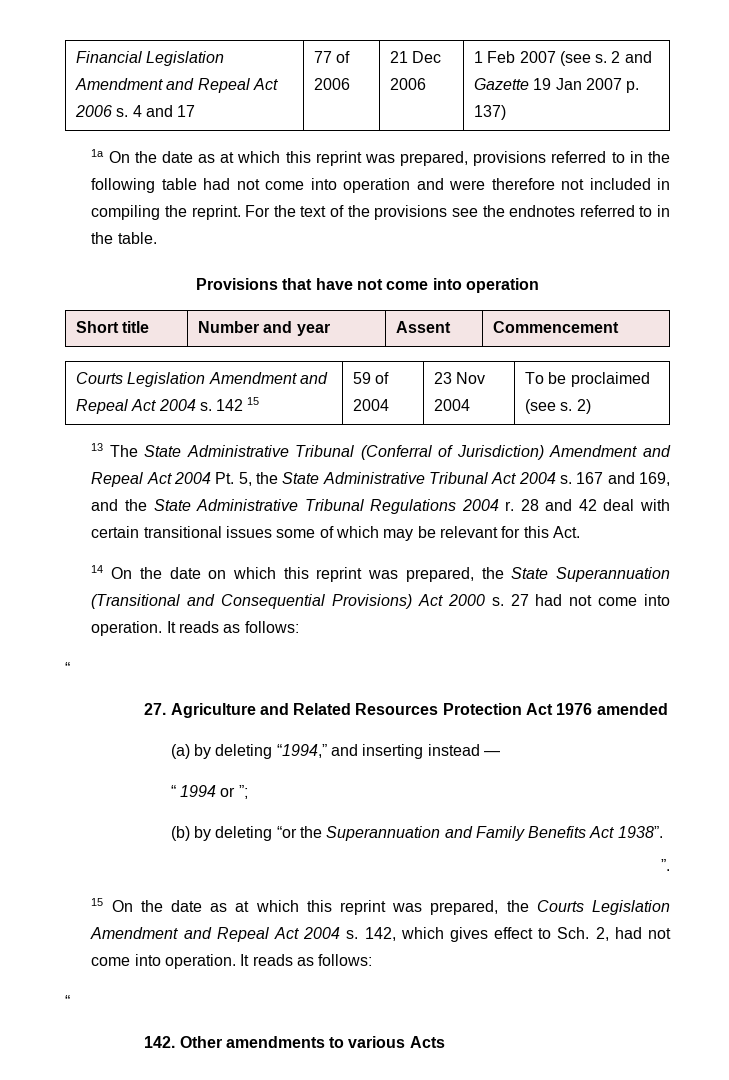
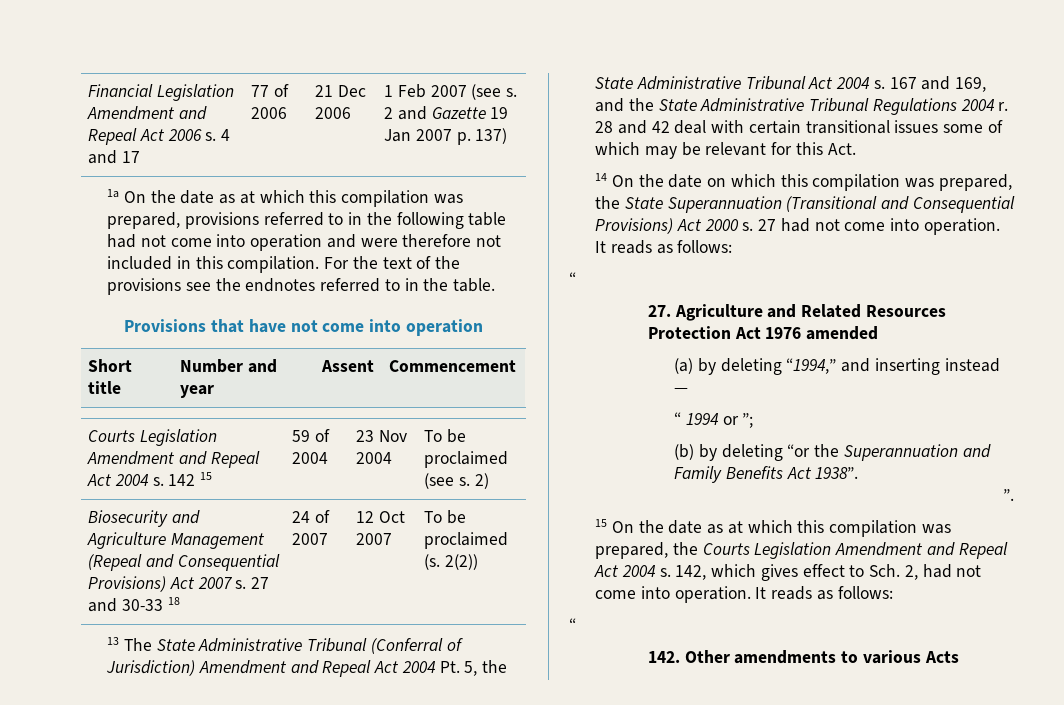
- 1a On the date as at which this reprint was prepared, provisions referred to in the following table had not come into operation and were therefore not included in compiling the reprint.
+ 1a On the date as at which this compilation was prepared, provisions referred to in the following table had not come into operation and were therefore not included in this compilation.
+ Biosecurity and Agriculture Management (Repeal and Consequential Provisions) Act 2007 s. 27 and 30-33 18 | 24 of 2007 | 12 Oct 2007 | To be proclaimed (s. 2(2))
- 14 On the date on which this reprint was prepared, the State Superannuation (Transitional and Consequential Provisions) Act 2000 s.
+ 14 On the date on which this compilation was prepared, the State Superannuation (Transitional and Consequential Provisions) Act 2000 s.
- 15 On the date as at which this reprint was prepared, the Courts Legislation Amendment and Repeal Act 2004 s.
+ 15 On the date as at which this compilation was prepared, the Courts Legislation Amendment and Repeal Act 2004 s.

